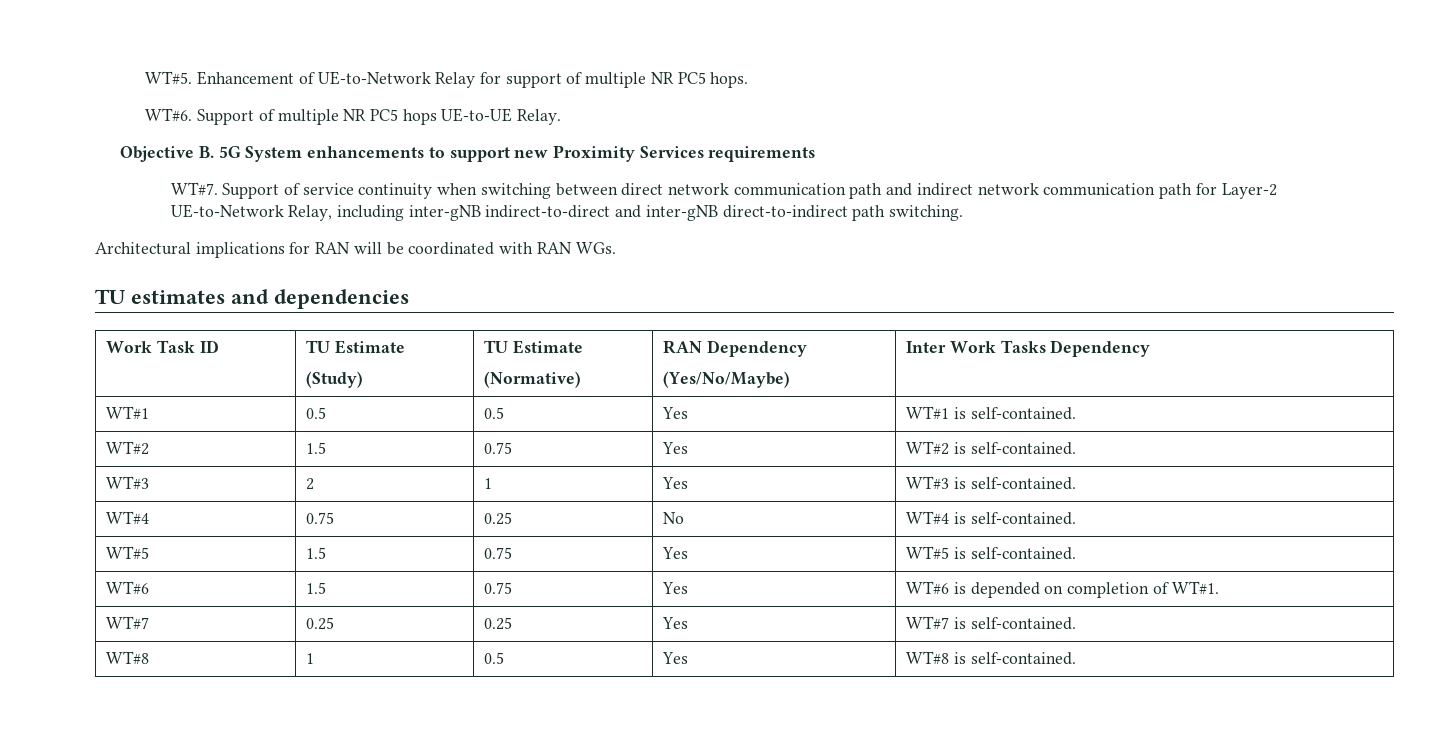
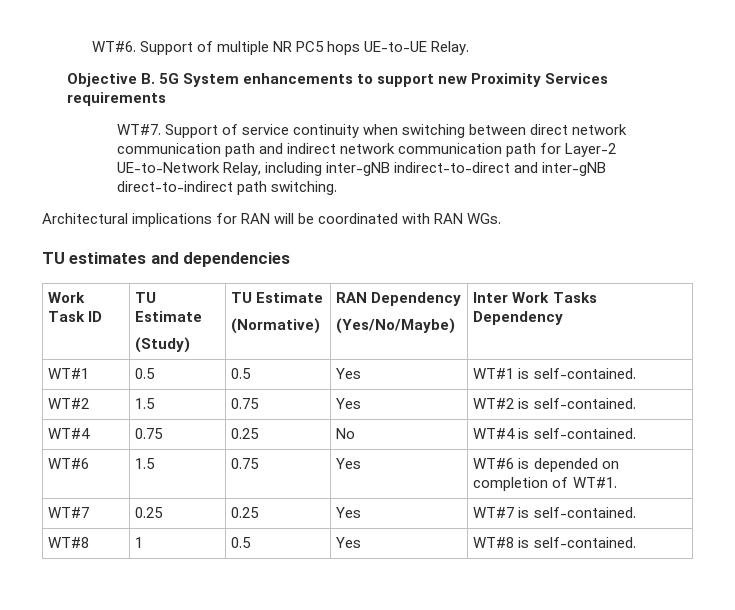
- WT#5. Enhancement of UE-to-Network Relay for support of multiple NR PC5 hops.
- WT#3 | 2 | 1 | Yes | WT#3 is self-contained.
- WT#5 | 1.5 | 0.75 | Yes | WT#5 is self-contained.

